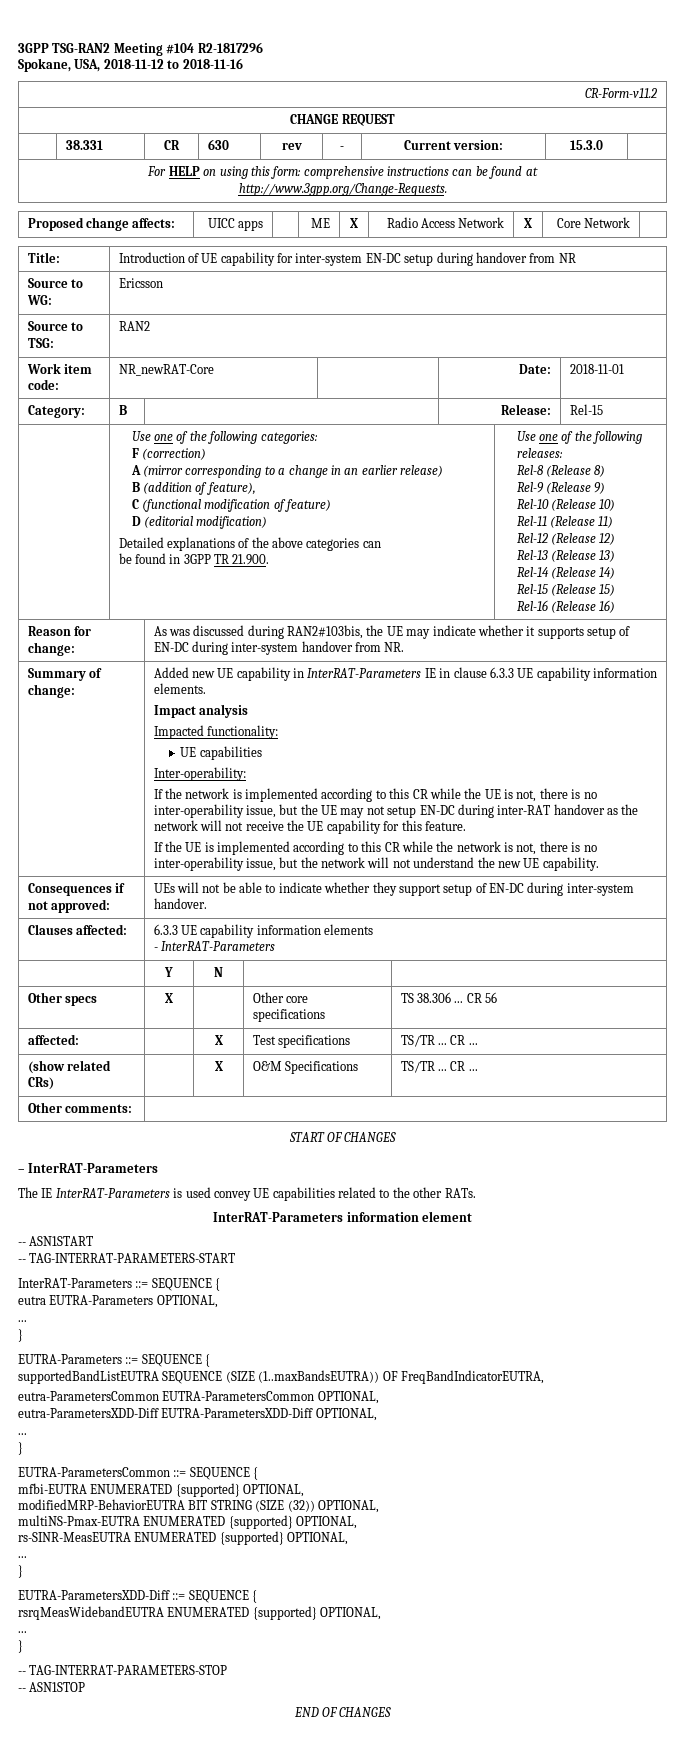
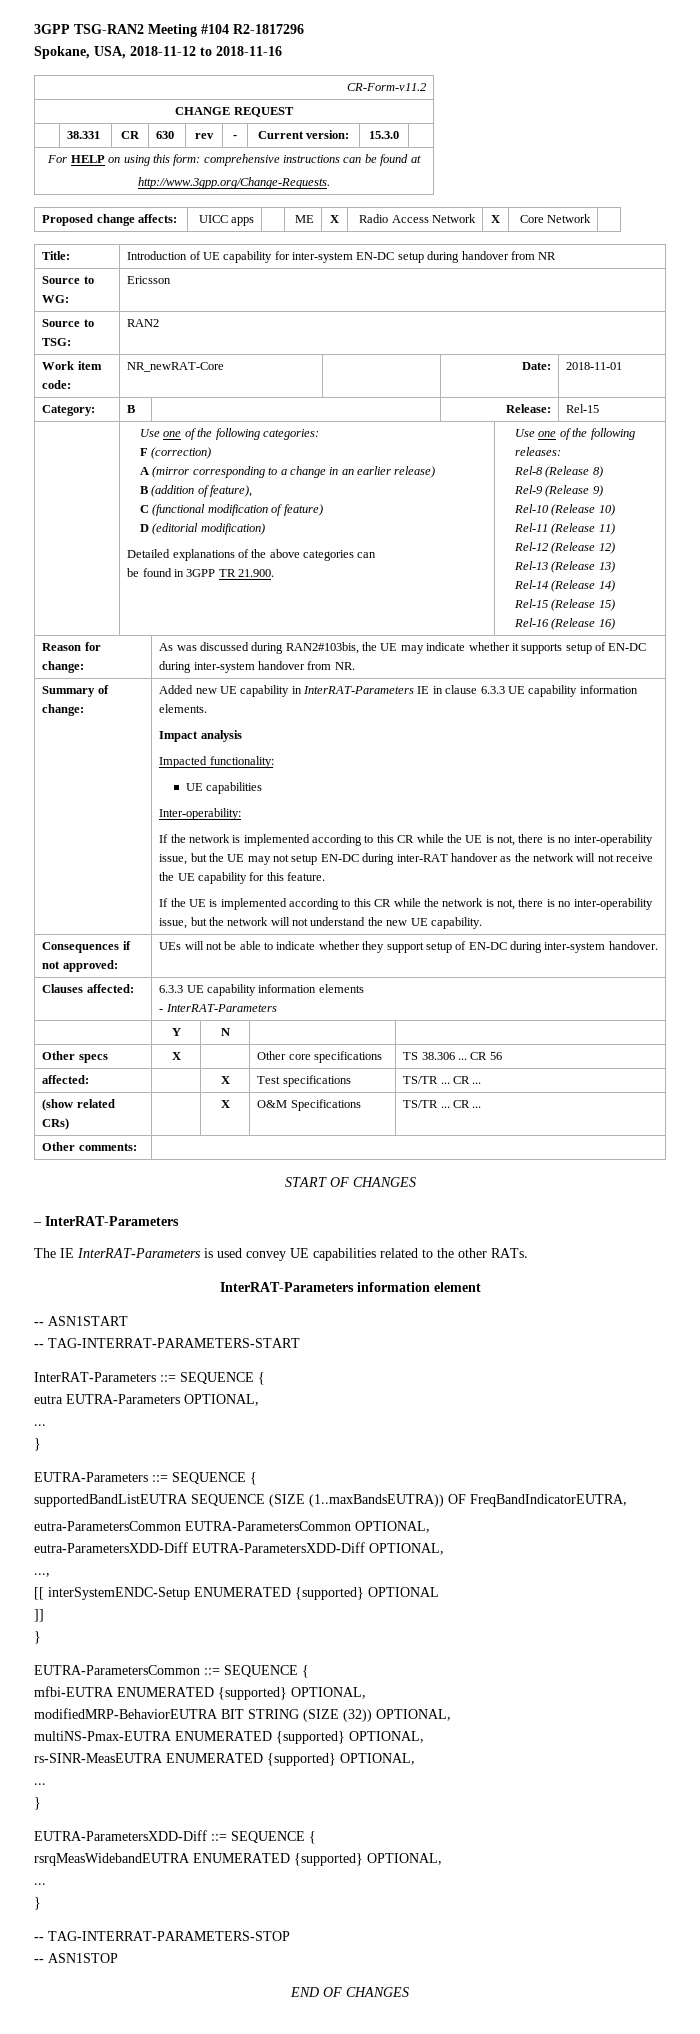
  eutra-ParametersXDD-Diff EUTRA-ParametersXDD-Diff OPTIONAL,
- ...
+ ...,
+ [[ interSystemENDC-Setup ENUMERATED {supported} OPTIONAL
+ ]]

